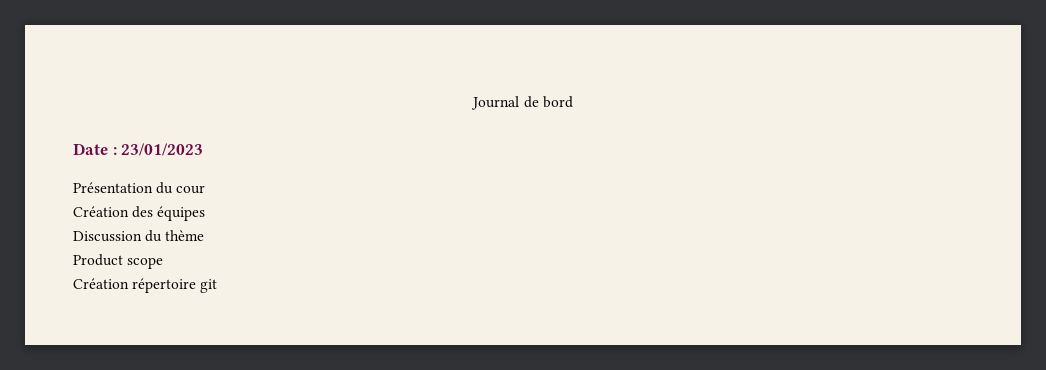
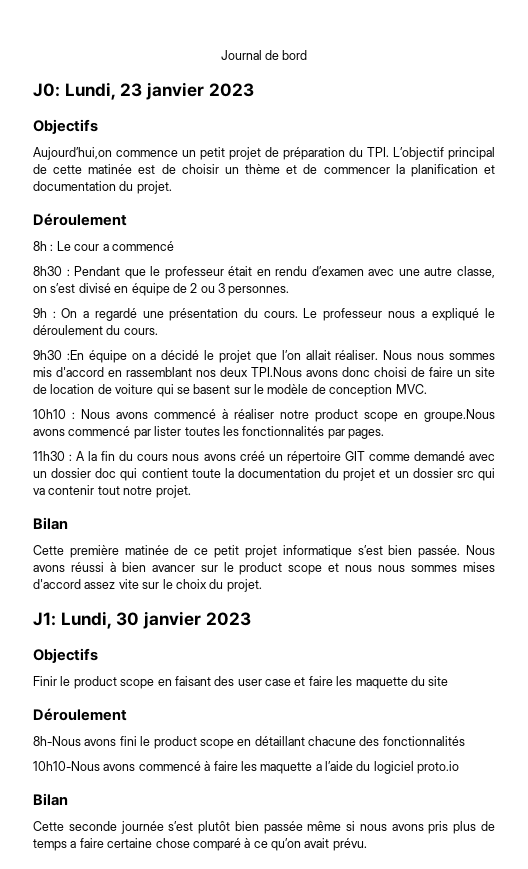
- Date : 23/01/2023
- Présentation du cour
- Création des équipes
- Discussion du thème
- Product scope
- Création répertoire git
+ J0: Lundi, 23 janvier 2023
+ Objectifs
+ Aujourd’hui,on commence un petit projet de préparation du TPI. L’objectif principal de cette matinée est de choisir un thème et de commencer la planification et documentation du projet.
+ Déroulement
+ 8h : Le cour a commencé
+ 8h30 : Pendant que le professeur était en rendu d’examen avec une autre classe, on s’est divisé en équipe de 2 ou 3 personnes.
+ 9h : On a regardé une présentation du cours. Le professeur nous a expliqué le déroulement du cours.
+ 9h30 :En équipe on a décidé le projet que l’on allait réaliser. Nous nous sommes mis d'accord en rassemblant nos deux TPI.Nous avons donc choisi de faire un site de location de voiture qui se basent sur le modèle de conception MVC.
+ 10h10 : Nous avons commencé à réaliser notre product scope en groupe.Nous avons commencé par lister toutes les fonctionnalités par pages.
+ 11h30 : A la fin du cours nous avons créé un répertoire GIT comme demandé avec un dossier doc qui contient toute la documentation du projet et un dossier src qui va contenir tout notre projet.
+ Bilan
+ Cette première matinée de ce petit projet informatique s’est bien passée. Nous avons réussi à bien avancer sur le product scope et nous nous sommes mises d'accord assez vite sur le choix du projet.
+ J1: Lundi, 30 janvier 2023
+ Objectifs
+ Finir le product scope en faisant des user case et faire les maquette du site
+ Déroulement
+ 8h-Nous avons fini le product scope en détaillant chacune des fonctionnalités
+ 10h10-Nous avons commencé à faire les maquette a l’aide du logiciel proto.io
+ Bilan
+ Cette seconde journée s’est plutôt bien passée même si nous avons pris plus de temps a faire certaine chose comparé à ce qu’on avait prévu.

